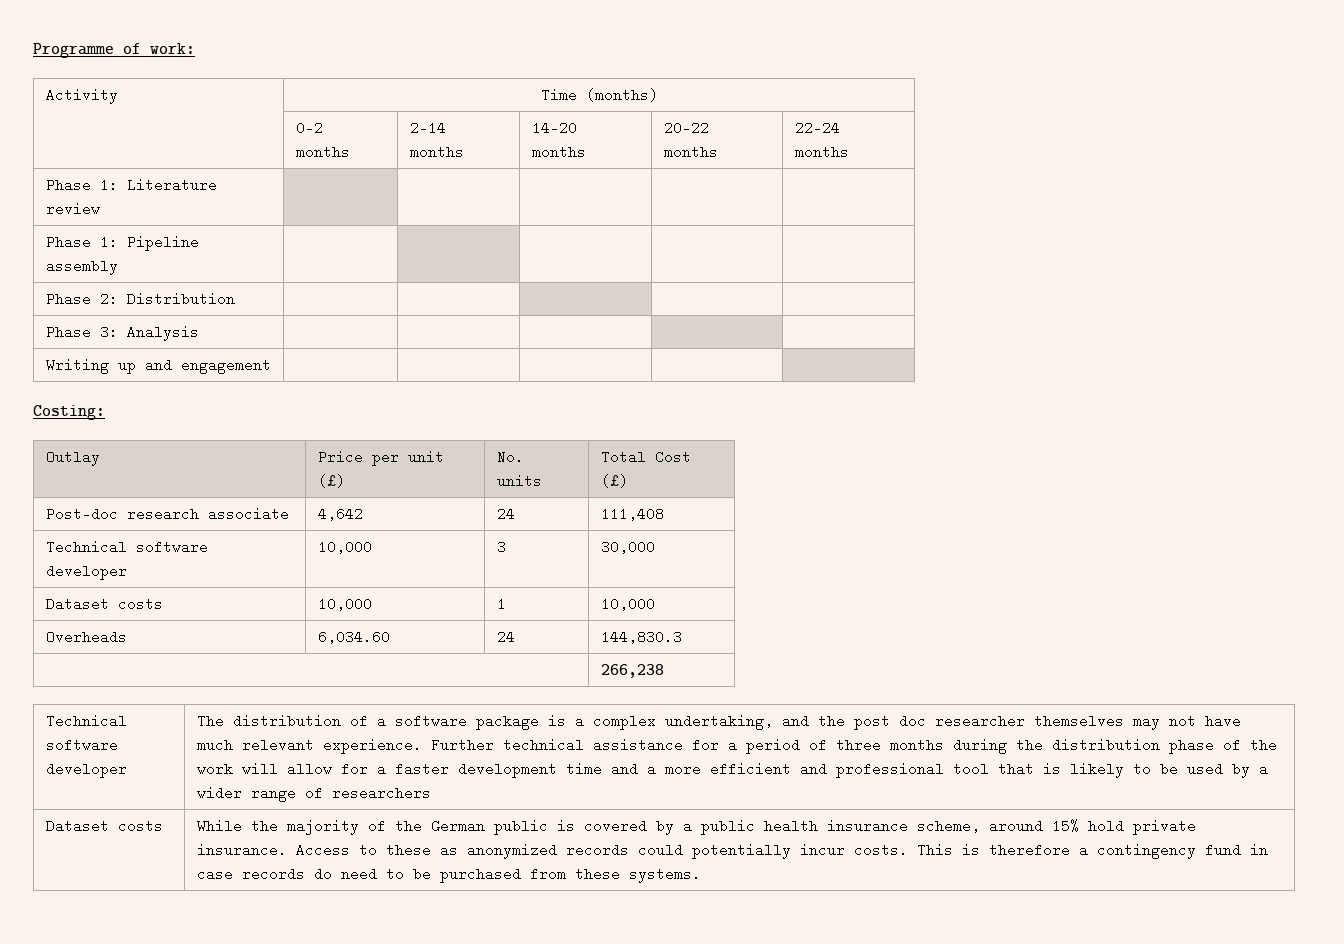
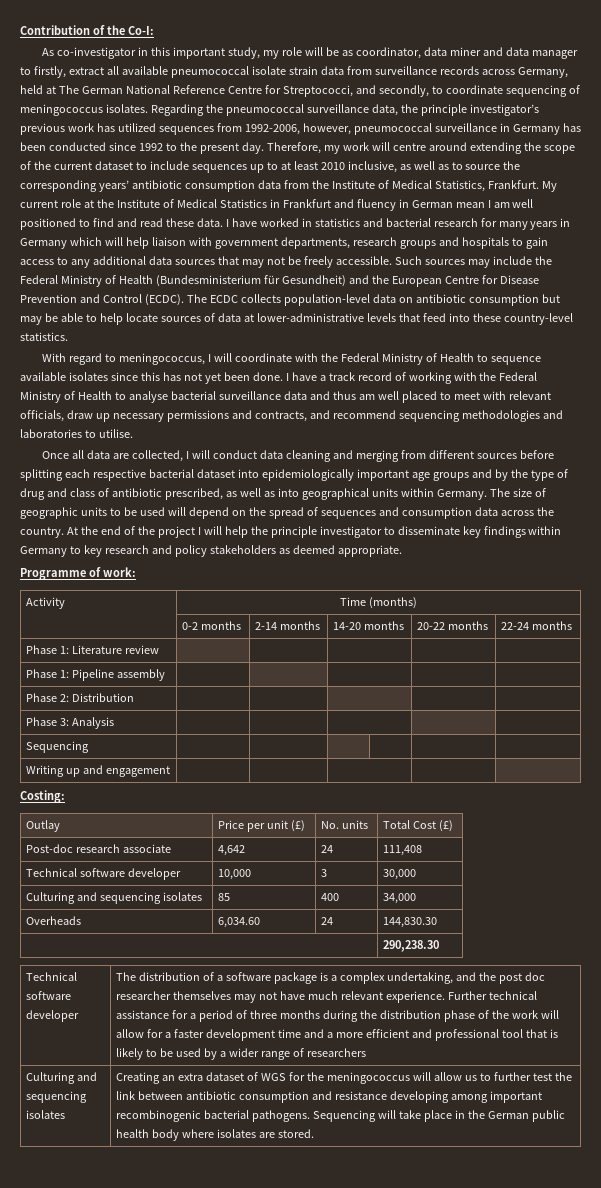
+ Contribution of the Co-I:
+ As co-investigator in this important study, my role will be as coordinator, data miner and data manager to firstly, extract all available pneumococcal isolate strain data from surveillance records across Germany, held at The German National Reference Centre for Streptococci, and secondly, to coordinate sequencing of meningococcus isolates. Regarding the pneumococcal surveillance data, the principle investigator’s previous work has utilized sequences from 1992-2006, however, pneumococcal surveillance in Germany has been conducted since 1992 to the present day. Therefore, my work will centre around extending the scope of the current dataset to include sequences up to at least 2010 inclusive, as well as to source the corresponding years’ antibiotic consumption data from the Institute of Medical Statistics, Frankfurt. My current role at the Institute of Medical Statistics in Frankfurt and fluency in German mean I am well positioned to find and read these data. I have worked in statistics and bacterial research for many years in Germany which will help liaison with government departments, research groups and hospitals to gain access to any additional data sources that may not be freely accessible. Such sources may include the Federal Ministry of Health (Bundesministerium für Gesundheit) and the European Centre for Disease Prevention and Control (ECDC). The ECDC collects population-level data on antibiotic consumption but may be able to help locate sources of data at lower-administrative levels that feed into these country-level statistics.
+ With regard to meningococcus, I will coordinate with the Federal Ministry of Health to sequence available isolates since this has not yet been done. I have a track record of working with the Federal Ministry of Health to analyse bacterial surveillance data and thus am well placed to meet with relevant officials, draw up necessary permissions and contracts, and recommend sequencing methodologies and laboratories to utilise.
+ Once all data are collected, I will conduct data cleaning and merging from different sources before splitting each respective bacterial dataset into epidemiologically important age groups and by the type of drug and class of antibiotic prescribed, as well as into geographical units within Germany. The size of geographic units to be used will depend on the spread of sequences and consumption data across the country. At the end of the project I will help the principle investigator to disseminate key findings within Germany to key research and policy stakeholders as deemed appropriate.
+ Sequencing | | | | | |
- Dataset costs | 10,000 | 1 | 10,000
+ Culturing and sequencing isolates | 85 | 400 | 34,000
- Overheads | 6,034.60 | 24 | 144,830.3
- | 266,238
+ Overheads | 6,034.60 | 24 | 144,830.30
+ | 290,238.30
- Dataset costs | While the majority of the German public is covered by a public health insurance scheme, around 15% hold private insurance. Access to these as anonymized records could potentially incur costs. This is therefore a contingency fund in case records do need to be purchased from these systems.
+ Culturing and sequencing isolates | Creating an extra dataset of WGS for the meningococcus will allow us to further test the link between antibiotic consumption and resistance developing among important recombinogenic bacterial pathogens. Sequencing will take place in the German public health body where isolates are stored.

